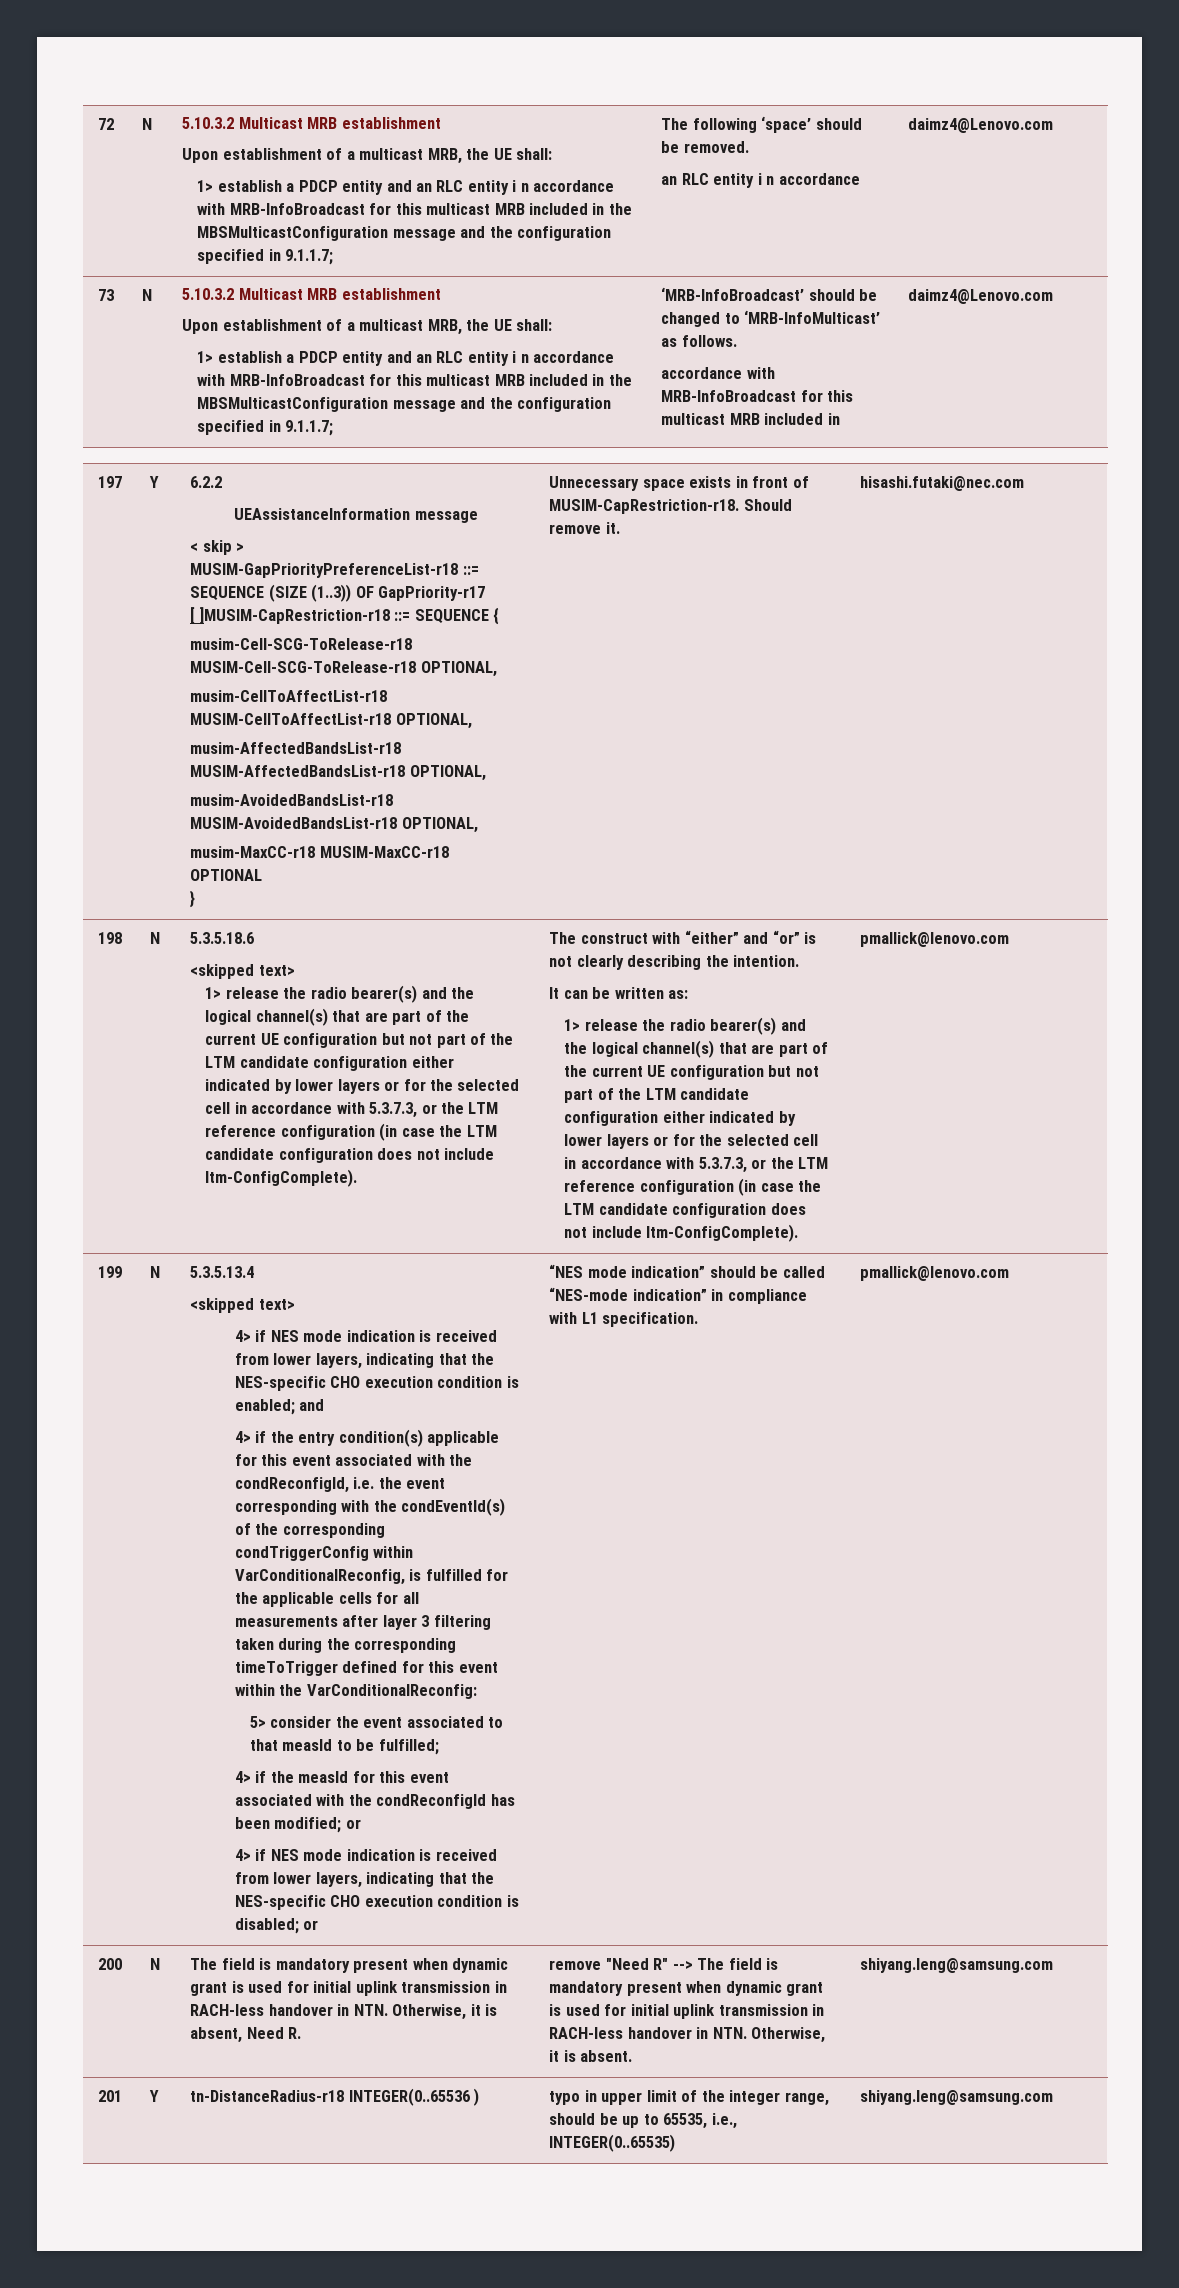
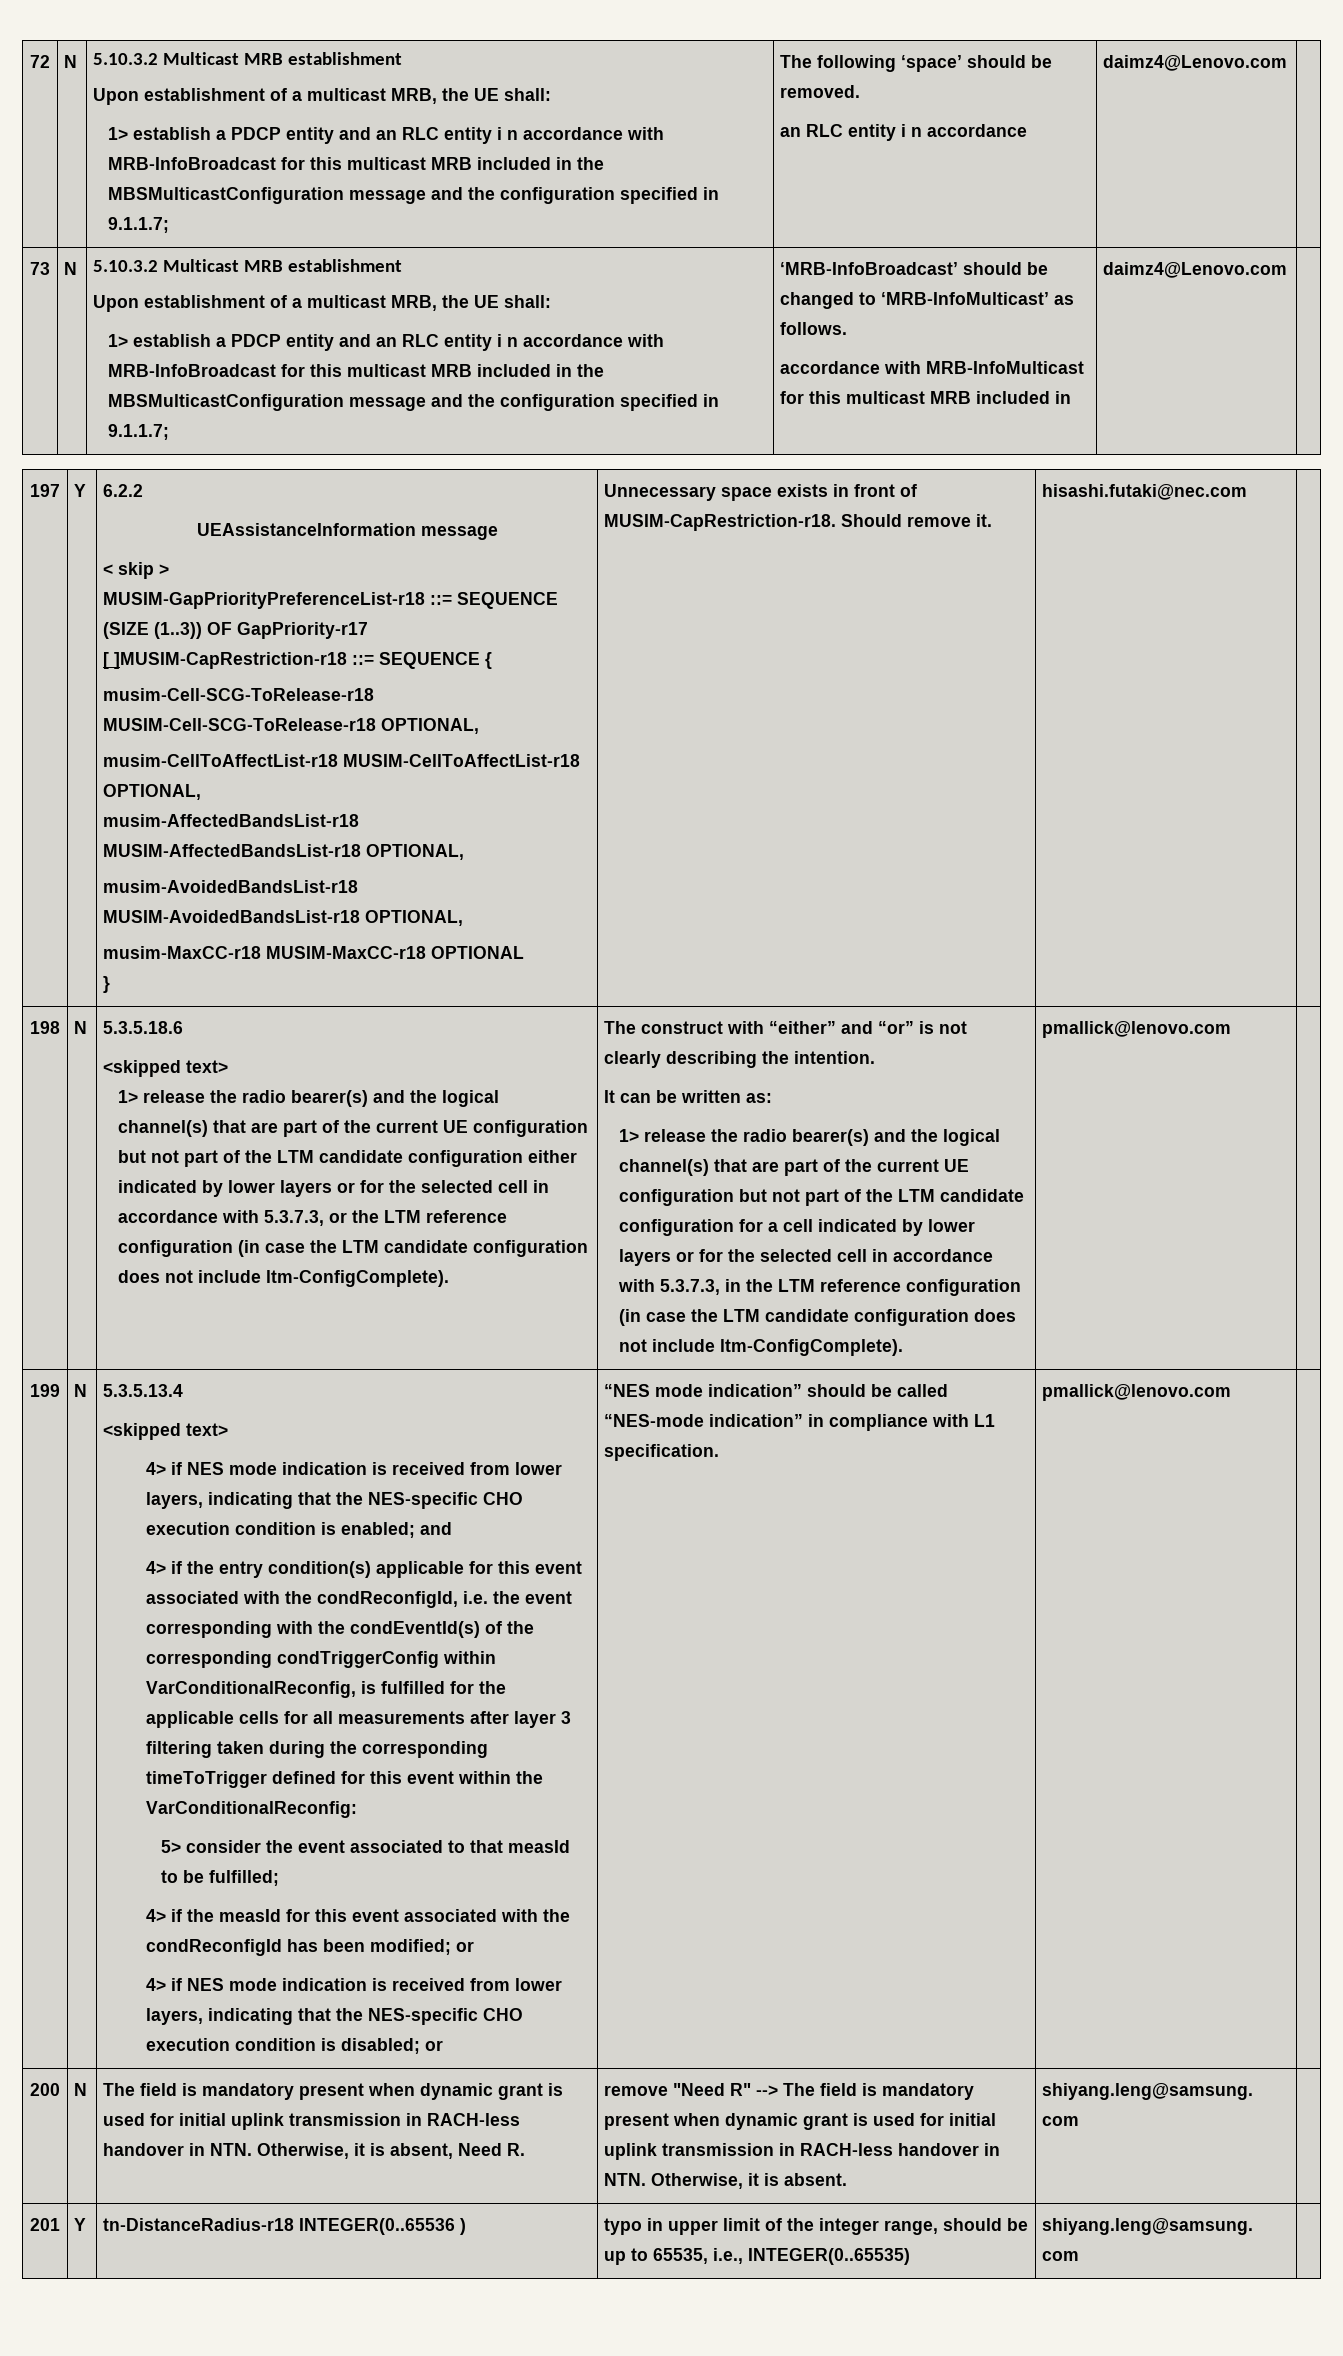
  ‘MRB-InfoBroadcast’ should be changed to ‘MRB-InfoMulticast’ as follows.
- accordance with MRB-InfoBroadcast for this multicast MRB included in
+ accordance with MRB-InfoMulticast for this multicast MRB included in
  It can be written as:
- 1> release the radio bearer(s) and the logical channel(s) that are part of the current UE configuration but not part of the LTM candidate configuration either indicated by lower layers or for the selected cell in accordance with 5.3.7.3, or the LTM reference configuration (in case the LTM candidate configuration does not include ltm-ConfigComplete).
+ 1> release the radio bearer(s) and the logical channel(s) that are part of the current UE configuration but not part of the LTM candidate configuration for a cell indicated by lower layers or for the selected cell in accordance with 5.3.7.3, in the LTM reference configuration (in case the LTM candidate configuration does not include ltm-ConfigComplete).

